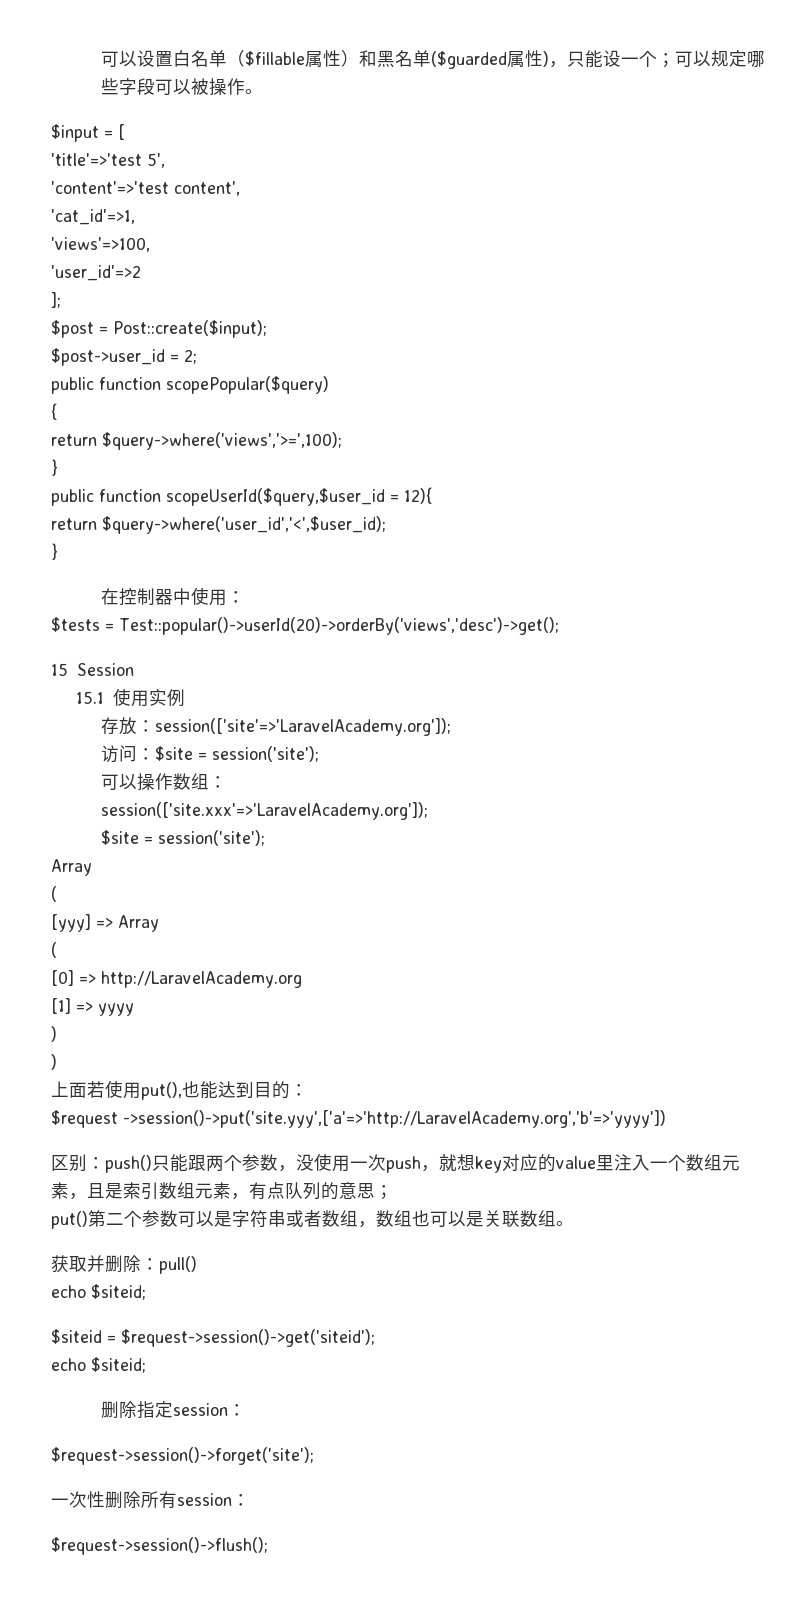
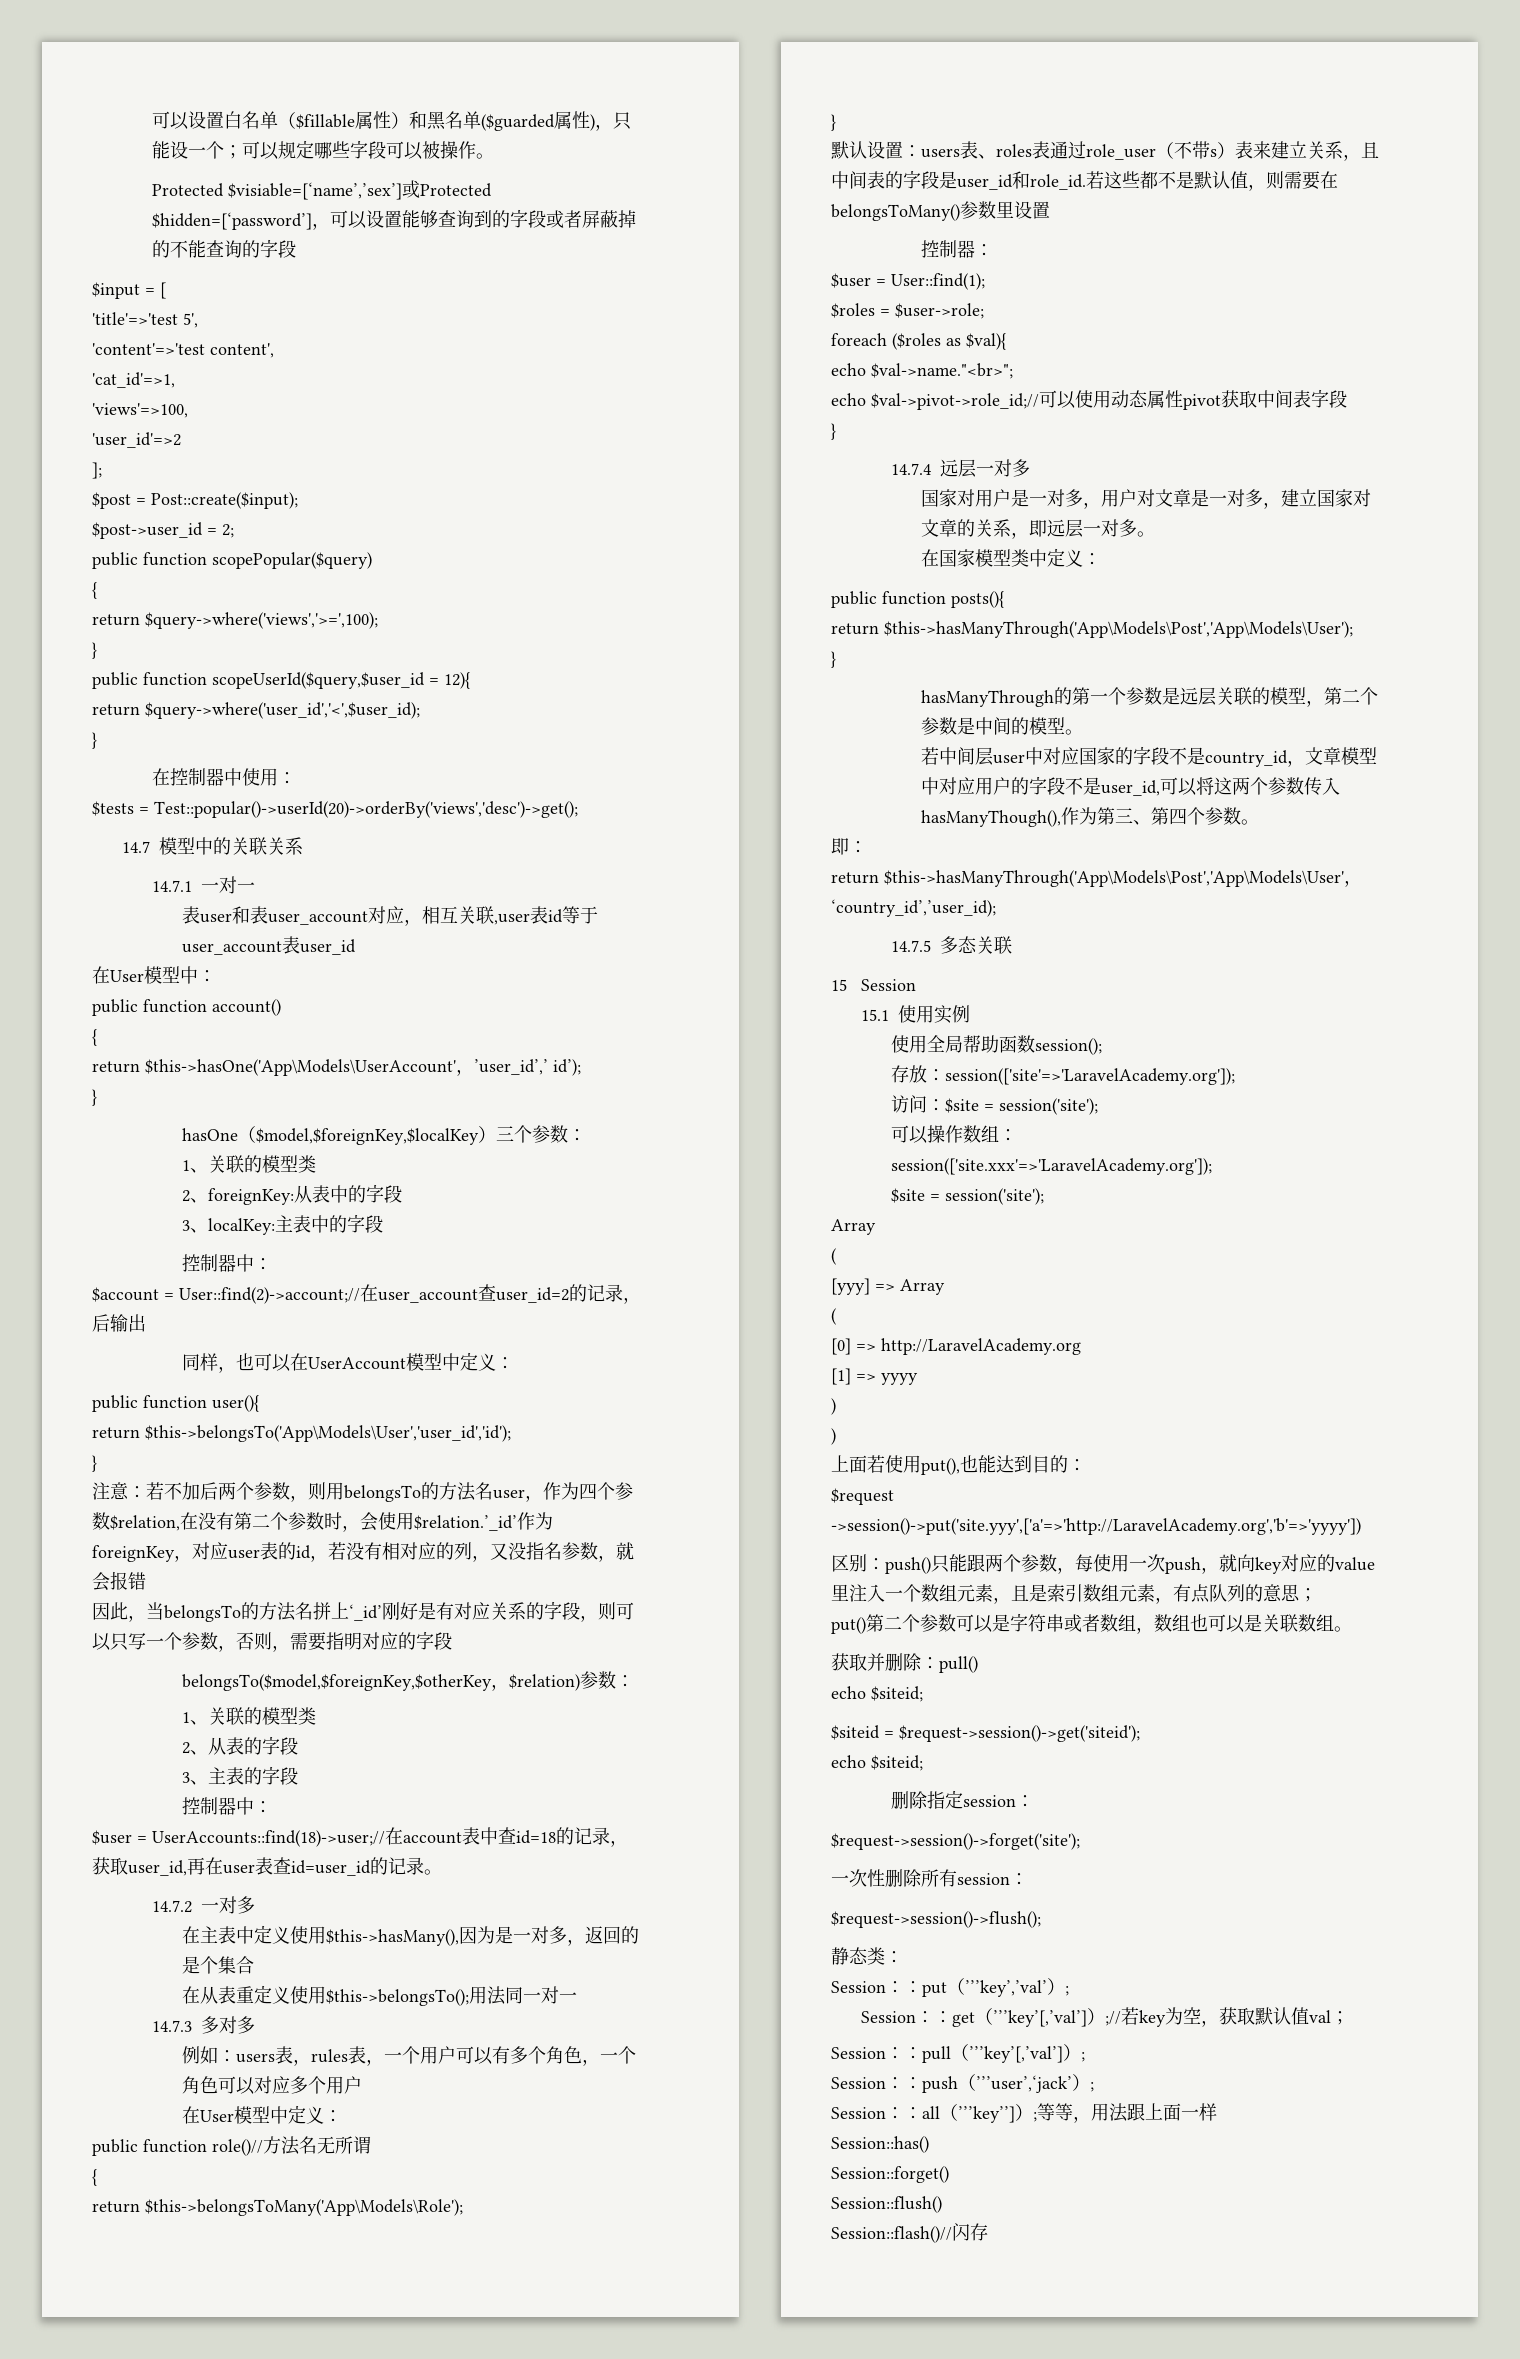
+ Protected $visiable=[‘name’,’sex’]或Protected $hidden=[‘password’]，可以设置能够查询到的字段或者屏蔽掉的不能查询的字段
+ 14.7模型中的关联关系
+ 14.7.1一对一
+ 表user和表user_account对应，相互关联,user表id等于user_account表user_id
+ 在User模型中：
+ public function account()
+ {
+ return $this->hasOne('App\Models\UserAccount'，’user_id’,’ id’);
+ }
+ hasOne（$model,$foreignKey,$localKey）三个参数：
+ 1、关联的模型类
+ 2、foreignKey:从表中的字段
+ 3、localKey:主表中的字段
+ 控制器中：
+ $account = User::find(2)->account;//在user_account查user_id=2的记录，后输出
+ 同样，也可以在UserAccount模型中定义：
+ public function user(){
+ return $this->belongsTo('App\Models\User','user_id','id');
+ }
+ 注意：若不加后两个参数，则用belongsTo的方法名user，作为四个参数$relation,在没有第二个参数时，会使用$relation.’_id’作为foreignKey，对应user表的id，若没有相对应的列，又没指名参数，就会报错
+ 因此，当belongsTo的方法名拼上‘_id’刚好是有对应关系的字段，则可以只写一个参数，否则，需要指明对应的字段
+ belongsTo($model,$foreignKey,$otherKey，$relation)参数：
+ 1、关联的模型类
+ 2、从表的字段
+ 3、主表的字段
+ 控制器中：
+ $user = UserAccounts::find(18)->user;//在account表中查id=18的记录，获取user_id,再在user表查id=user_id的记录。
+ 14.7.2一对多
+ 在主表中定义使用$this->hasMany(),因为是一对多，返回的是个集合
+ 在从表重定义使用$this->belongsTo();用法同一对一
+ 14.7.3多对多
+ 例如：users表，rules表，一个用户可以有多个角色，一个角色可以对应多个用户
+ 在User模型中定义：
+ public function role()//方法名无所谓
+ {
+ return $this->belongsToMany('App\Models\Role');
+ }
+ 默认设置：users表、roles表通过role_user（不带s）表来建立关系，且中间表的字段是user_id和role_id.若这些都不是默认值，则需要在belongsToMany()参数里设置
+ 控制器：
+ $user = User::find(1);
+ $roles = $user->role;
+ foreach ($roles as $val){
+ echo $val->name."<br>";
+ echo $val->pivot->role_id;//可以使用动态属性pivot获取中间表字段
+ }
+ 14.7.4远层一对多
+ 国家对用户是一对多，用户对文章是一对多，建立国家对文章的关系，即远层一对多。
+ 在国家模型类中定义：
+ public function posts(){
+ return $this->hasManyThrough('App\Models\Post','App\Models\User');
+ }
+ hasManyThrough的第一个参数是远层关联的模型，第二个参数是中间的模型。
+ 若中间层user中对应国家的字段不是country_id，文章模型中对应用户的字段不是user_id,可以将这两个参数传入hasManyThough(),作为第三、第四个参数。
+ 即：
+ return $this->hasManyThrough('App\Models\Post','App\Models\User'，‘country_id’,’user_id);
+ 14.7.5多态关联
+ 使用全局帮助函数session();
- 区别：push()只能跟两个参数，没使用一次push，就想key对应的value里注入一个数组元素，且是索引数组元素，有点队列的意思；
+ 区别：push()只能跟两个参数，每使用一次push，就向key对应的value里注入一个数组元素，且是索引数组元素，有点队列的意思；
+ 静态类：
+ Session：：put（’’’key’,’val’）;
+ Session：：get（’’’key’[,’val’]）;//若key为空，获取默认值val；
+ Session：：pull（’’’key’[,’val’]）;
+ Session：：push（’’’user’,‘jack’）;
+ Session：：all（’’’key’’]）;等等，用法跟上面一样
+ Session::has()
+ Session::forget()
+ Session::flush()
+ Session::flash()//闪存

